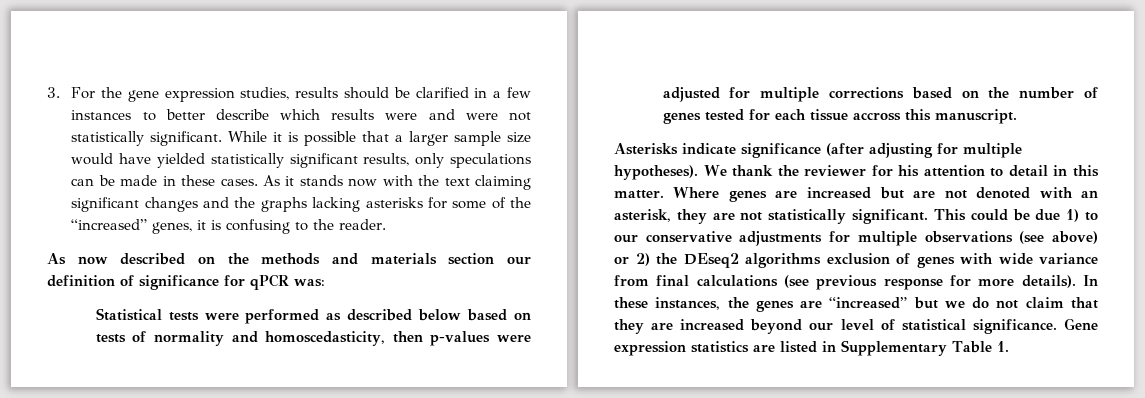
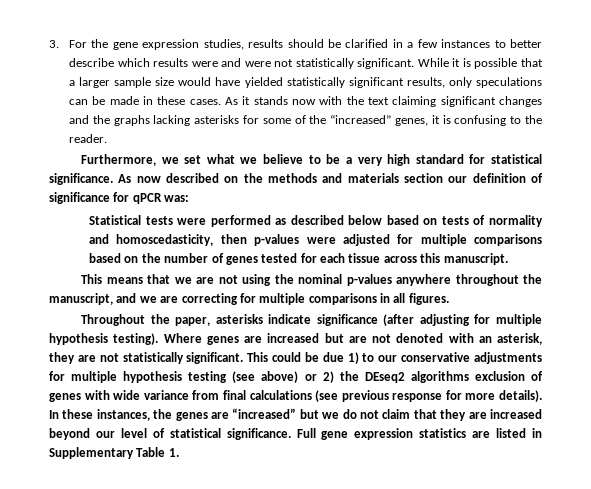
+ Furthermore, we set what we believe to be a very high standard for statistical significance.
- Statistical tests were performed as described below based on tests of normality and homoscedasticity, then p-values were adjusted for multiple corrections based on the number of genes tested for each tissue accross this manuscript.
+ Statistical tests were performed as described below based on tests of normality and homoscedasticity, then p-values were adjusted for multiple comparisons based on the number of genes tested for each tissue across this manuscript.
- Asterisks indicate significance (after adjusting for multiple hypotheses). We thank the reviewer for his attention to detail in this matter.
+ This means that we are not using the nominal p-values anywhere throughout the manuscript, and we are correcting for multiple comparisons in all figures.
+ Throughout the paper, asterisks indicate significance (after adjusting for multiple hypothesis testing).
- This could be due 1) to our conservative adjustments for multiple observations (see above) or 2) the DEseq2 algorithms exclusion of genes with wide variance from final calculations (see previous response for more details).
+ This could be due 1) to our conservative adjustments for multiple hypothesis testing (see above) or 2) the DEseq2 algorithms exclusion of genes with wide variance from final calculations (see previous response for more details).
- Gene expression statistics are listed in Supplementary Table 1.
+ Full gene expression statistics are listed in Supplementary Table 1.

